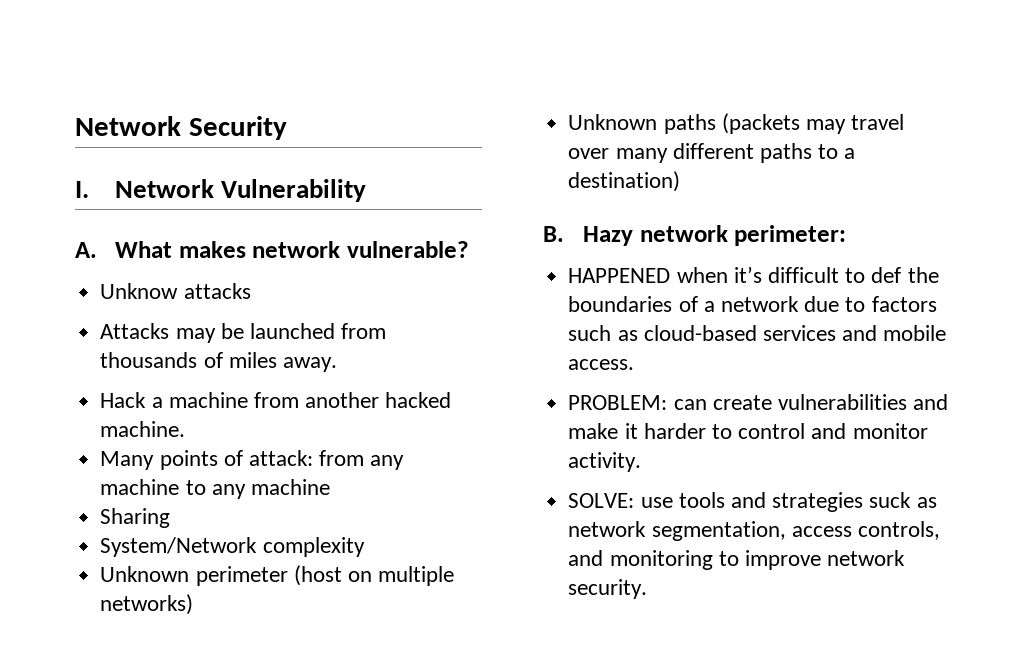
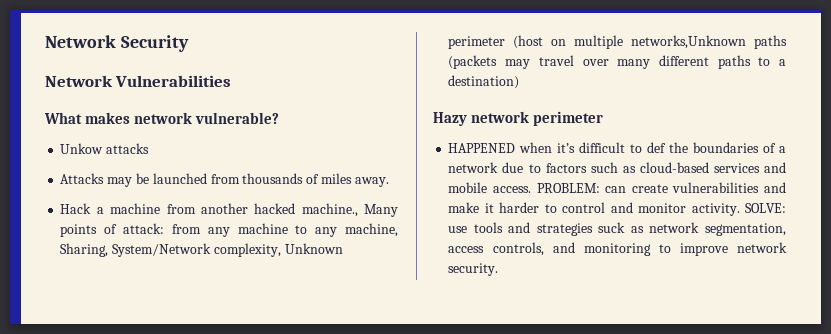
- I. Network Vulnerability
- A. What makes network vulnerable?
+ Network Vulnerabilities
+ What makes network vulnerable?
- Unknow attacks
+ Unkow attacks
- Hack a machine from another hacked machine.
- Many points of attack: from any machine to any machine
- Sharing
- System/Network complexity
- Unknown perimeter (host on multiple networks)
- Unknown paths (packets may travel over many different paths to a destination)
+ Hack a machine from another hacked machine., Many points of attack: from any machine to any machine, Sharing, System/Network complexity, Unknown perimeter (host on multiple networks,Unknown paths (packets may travel over many different paths to a destination)
- B. Hazy network perimeter:
+ Hazy network perimeter
- HAPPENED when it’s difficult to def the boundaries of a network due to factors such as cloud-based services and mobile access.
- PROBLEM: can create vulnerabilities and make it harder to control and monitor activity.
- SOLVE: use tools and strategies suck as network segmentation, access controls, and monitoring to improve network security.
+ HAPPENED when it’s difficult to def the boundaries of a network due to factors such as cloud-based services and mobile access. PROBLEM: can create vulnerabilities and make it harder to control and monitor activity. SOLVE: use tools and strategies suck as network segmentation, access controls, and monitoring to improve network security.

